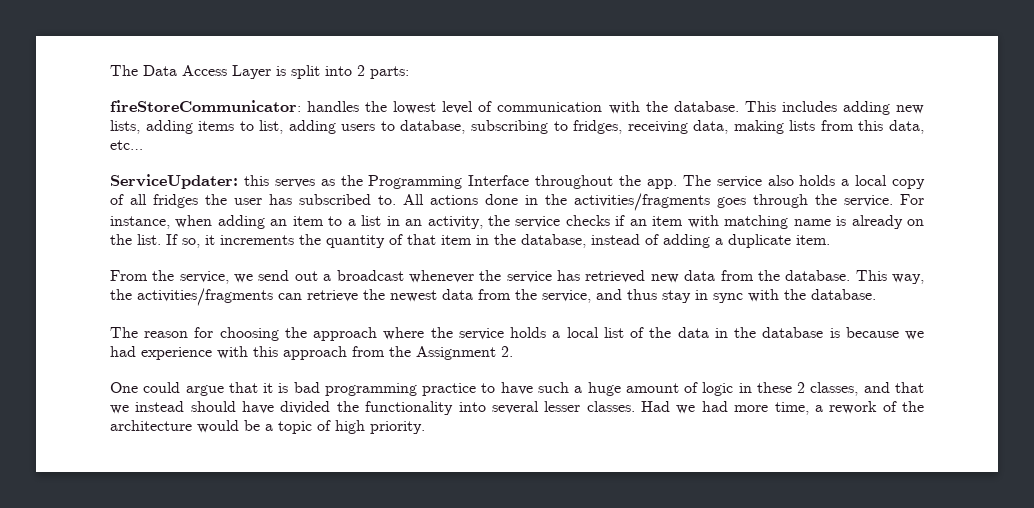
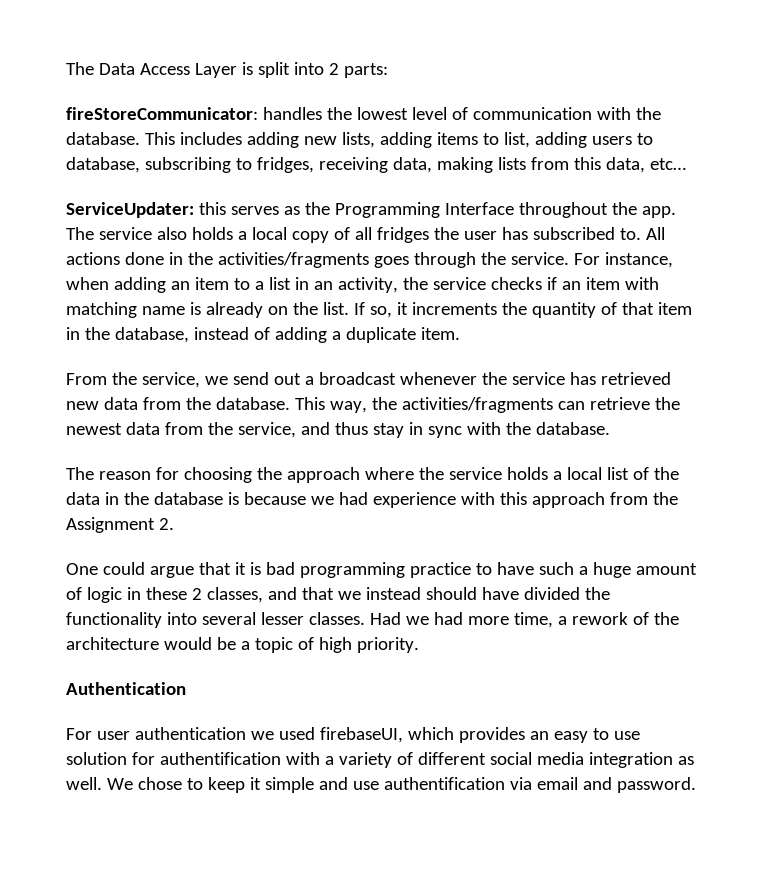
+ Authentication
+ For user authentication we used firebaseUI, which provides an easy to use solution for authentification with a variety of different social media integration as well. We chose to keep it simple and use authentification via email and password.

